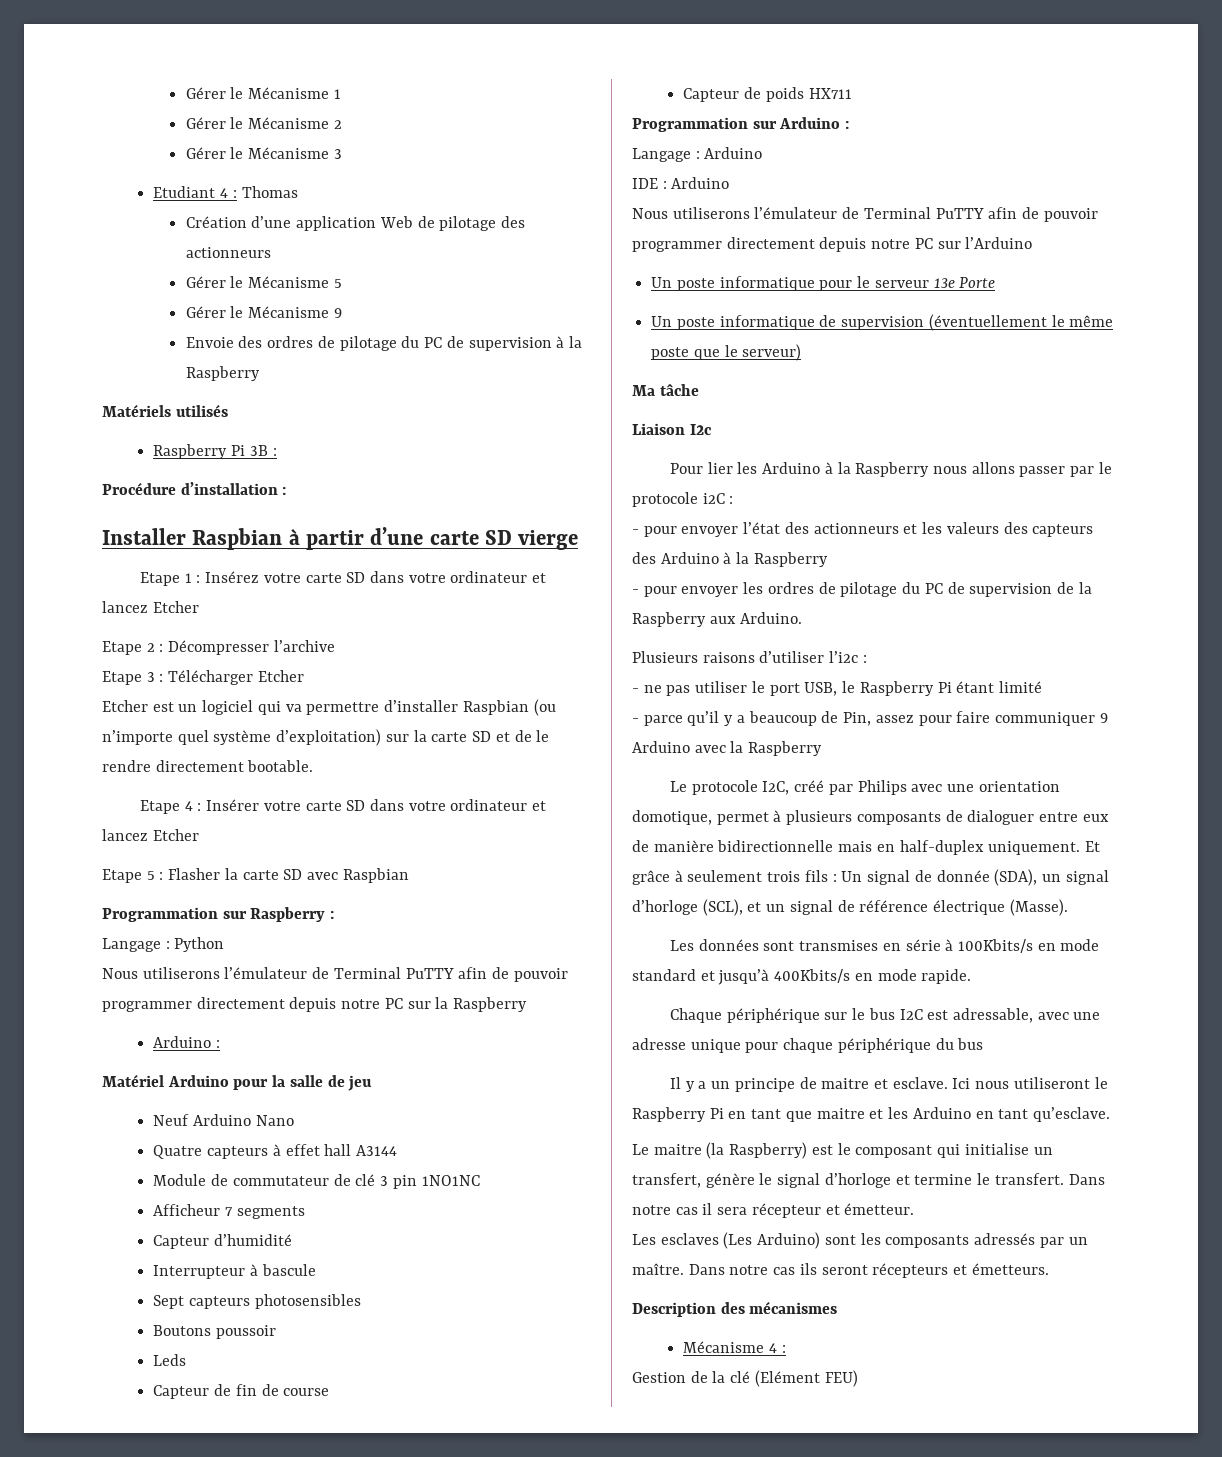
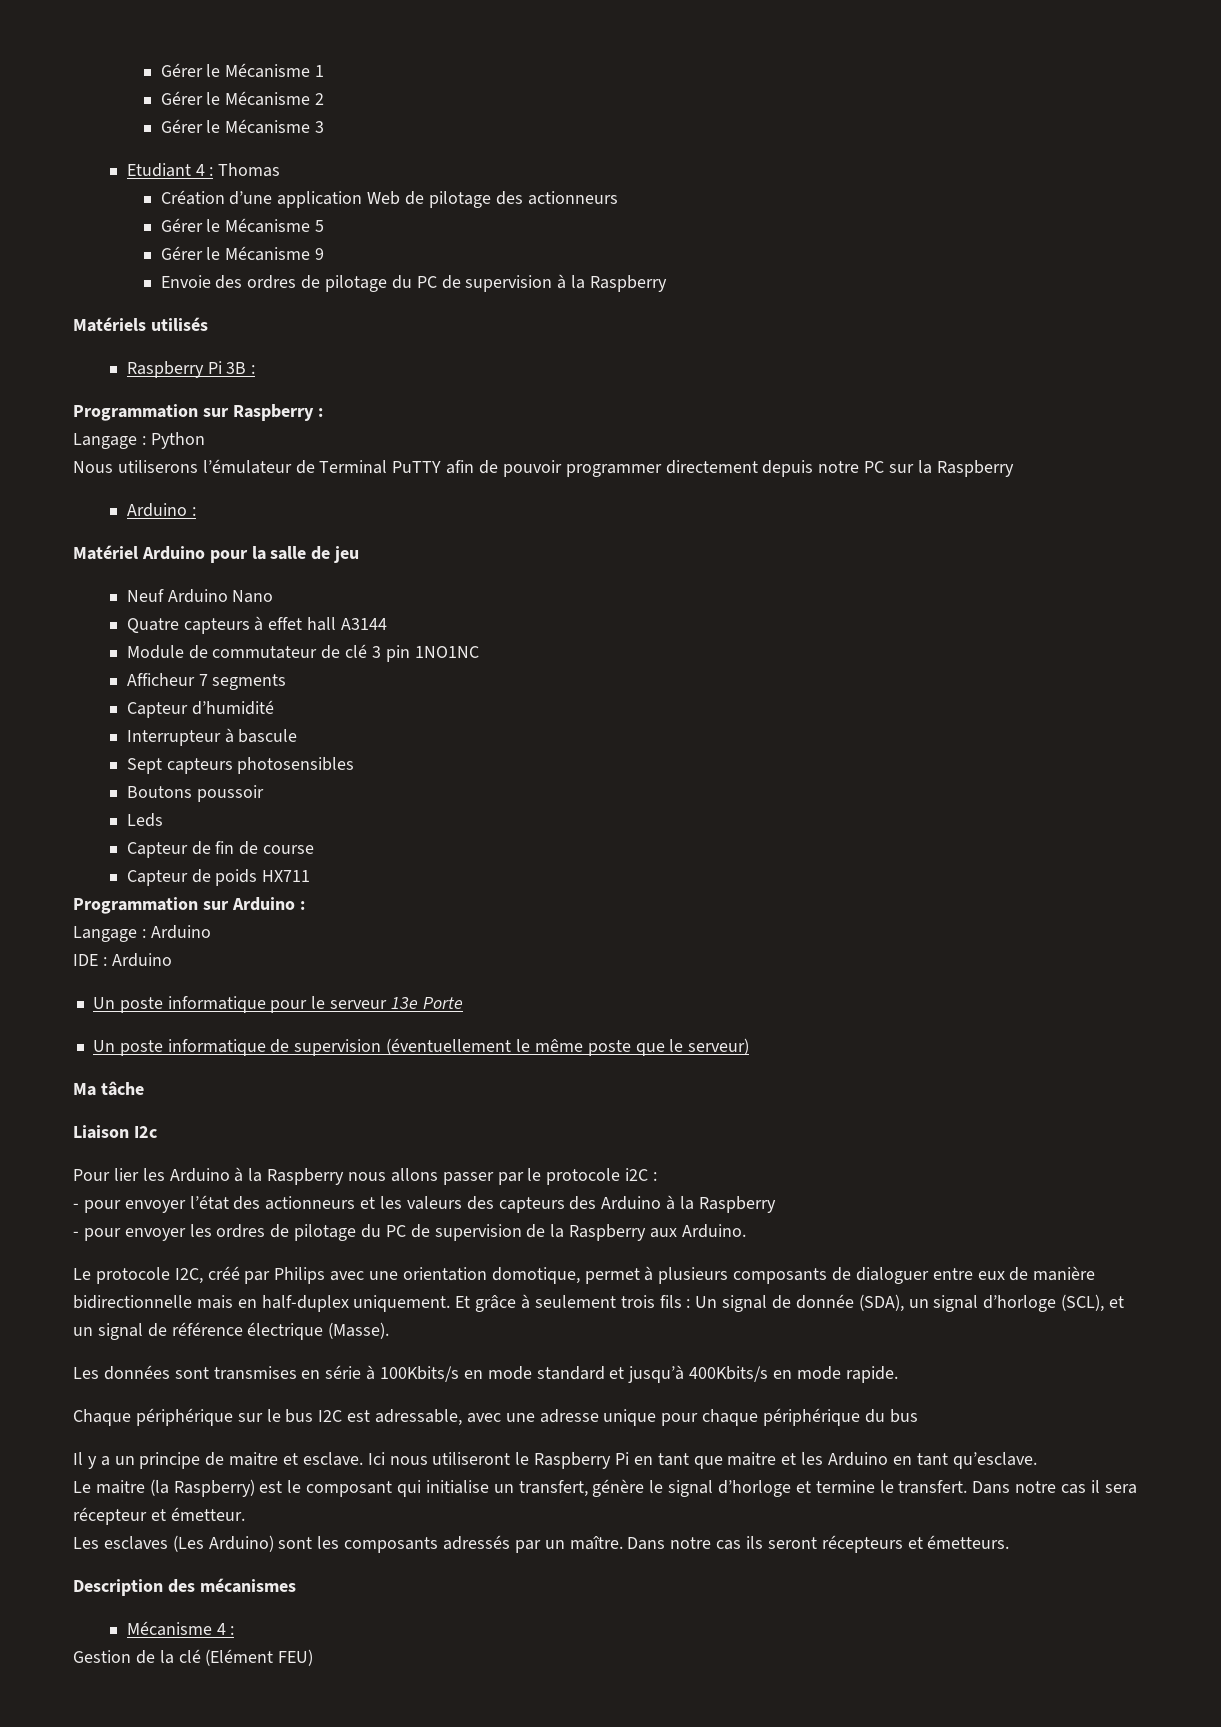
- Procédure d’installation :
- Installer Raspbian à partir d’une carte SD vierge
- Etape 1 : Insérez votre carte SD dans votre ordinateur et lancez Etcher
- Etape 2 : Décompresser l’archive
- Etape 3 : Télécharger Etcher
- Etcher est un logiciel qui va permettre d’installer Raspbian (ou n’importe quel système d’exploitation) sur la carte SD et de le rendre directement bootable.
- Etape 4 : Insérer votre carte SD dans votre ordinateur et lancez Etcher
- Etape 5 : Flasher la carte SD avec Raspbian
- Nous utiliserons l’émulateur de Terminal PuTTY afin de pouvoir programmer directement depuis notre PC sur l’Arduino
- Plusieurs raisons d’utiliser l’i2c :
- - ne pas utiliser le port USB, le Raspberry Pi étant limité
- - parce qu’il y a beaucoup de Pin, assez pour faire communiquer 9 Arduino avec la Raspberry

